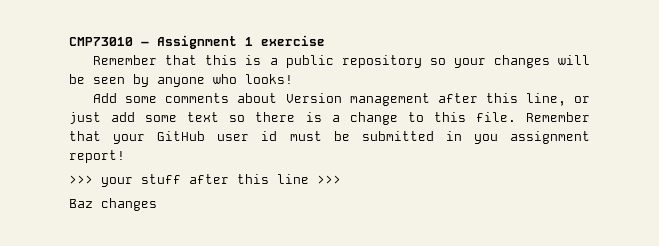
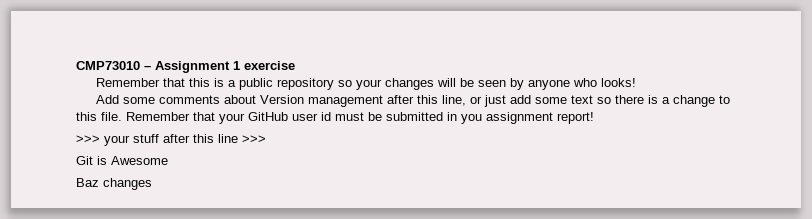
+ Git is Awesome

